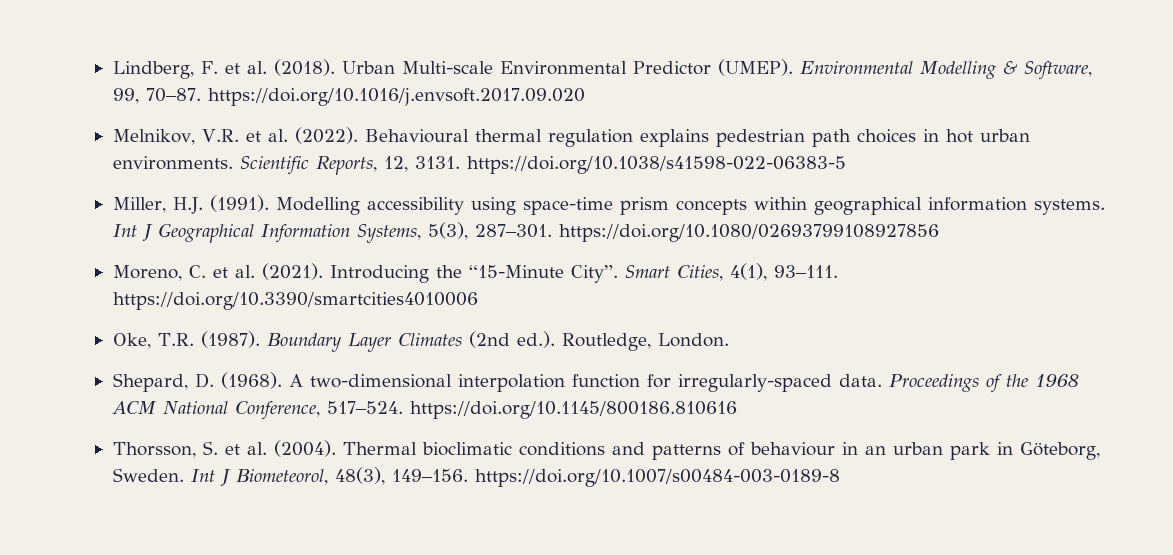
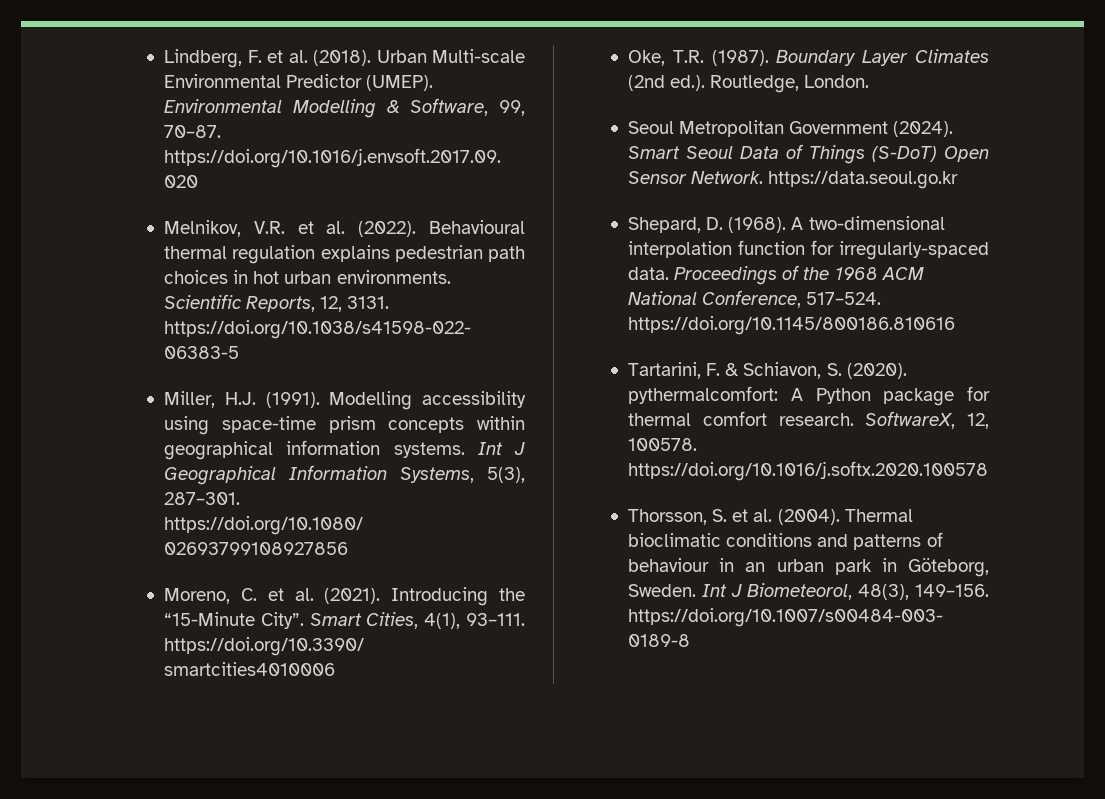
+ Seoul Metropolitan Government (2024). Smart Seoul Data of Things (S-DoT) Open Sensor Network. https://data.seoul.go.kr
+ Tartarini, F. & Schiavon, S. (2020). pythermalcomfort: A Python package for thermal comfort research. SoftwareX, 12, 100578. https://doi.org/10.1016/j.softx.2020.100578

